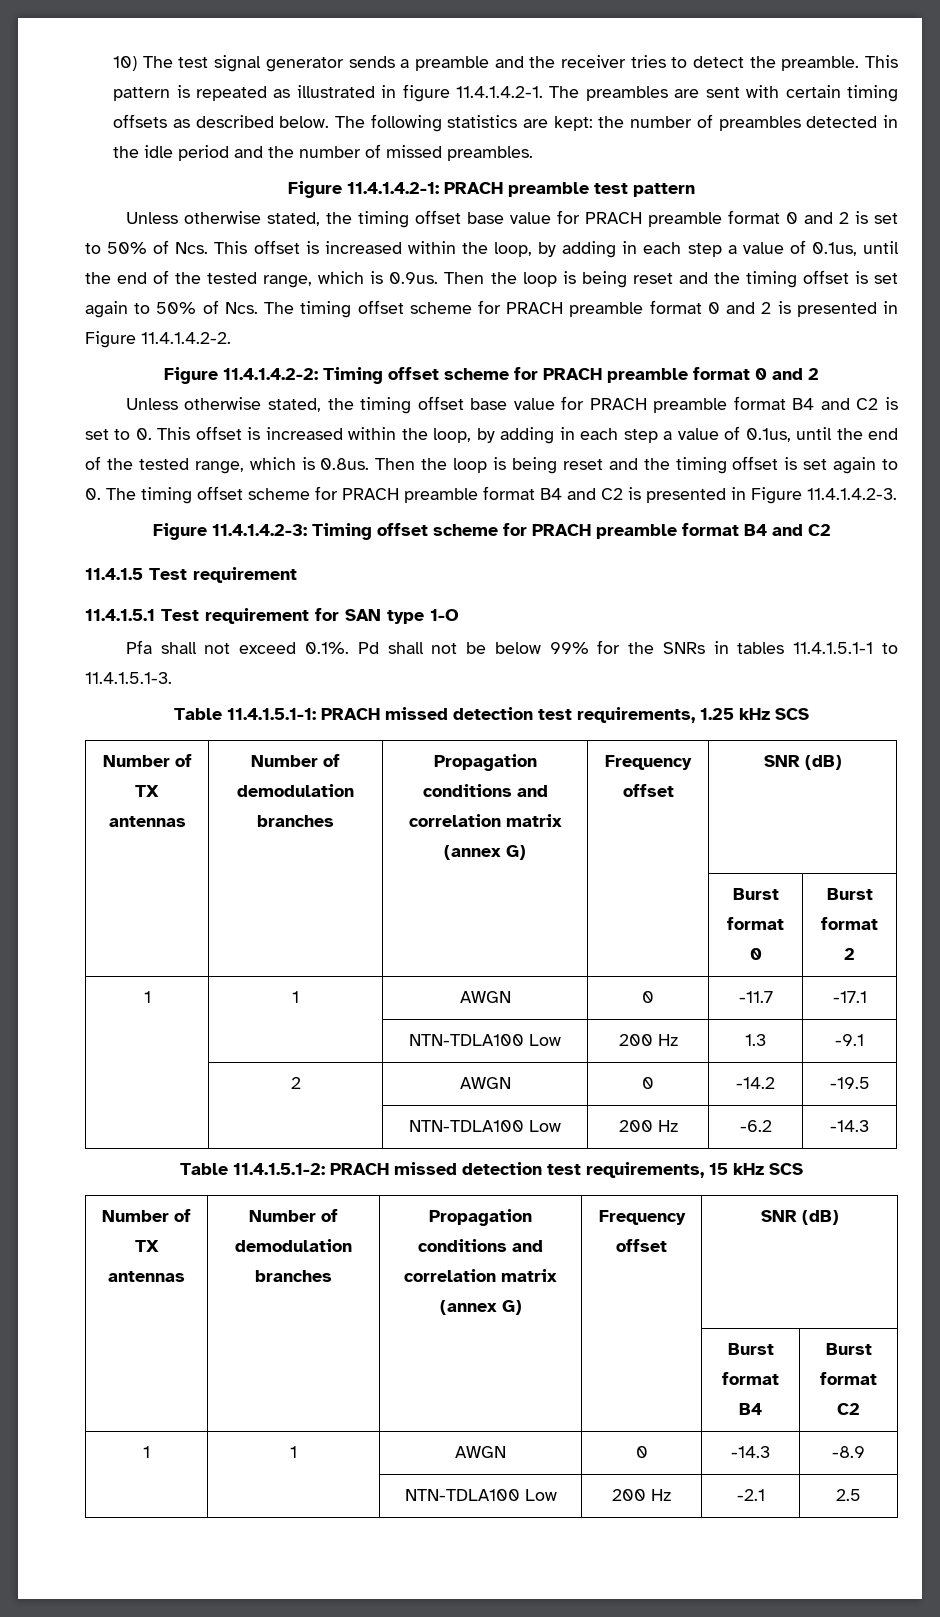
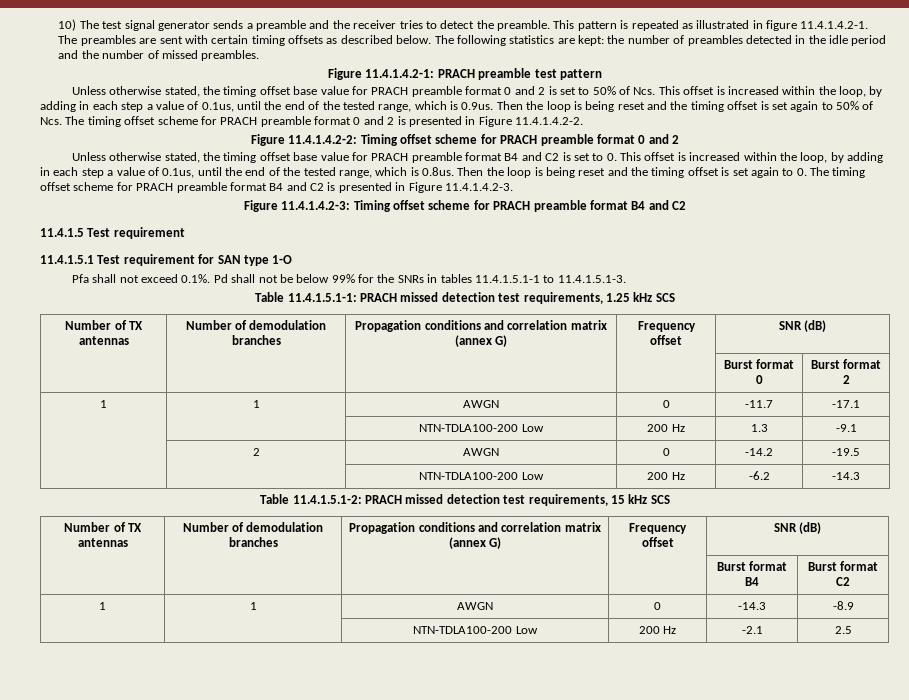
- | | NTN-TDLA100 Low | 200 Hz | 1.3 | -9.1
+ | | NTN-TDLA100-200 Low | 200 Hz | 1.3 | -9.1
- | | NTN-TDLA100 Low | 200 Hz | -6.2 | -14.3
+ | | NTN-TDLA100-200 Low | 200 Hz | -6.2 | -14.3
- | | NTN-TDLA100 Low | 200 Hz | -2.1 | 2.5
+ | | NTN-TDLA100-200 Low | 200 Hz | -2.1 | 2.5

